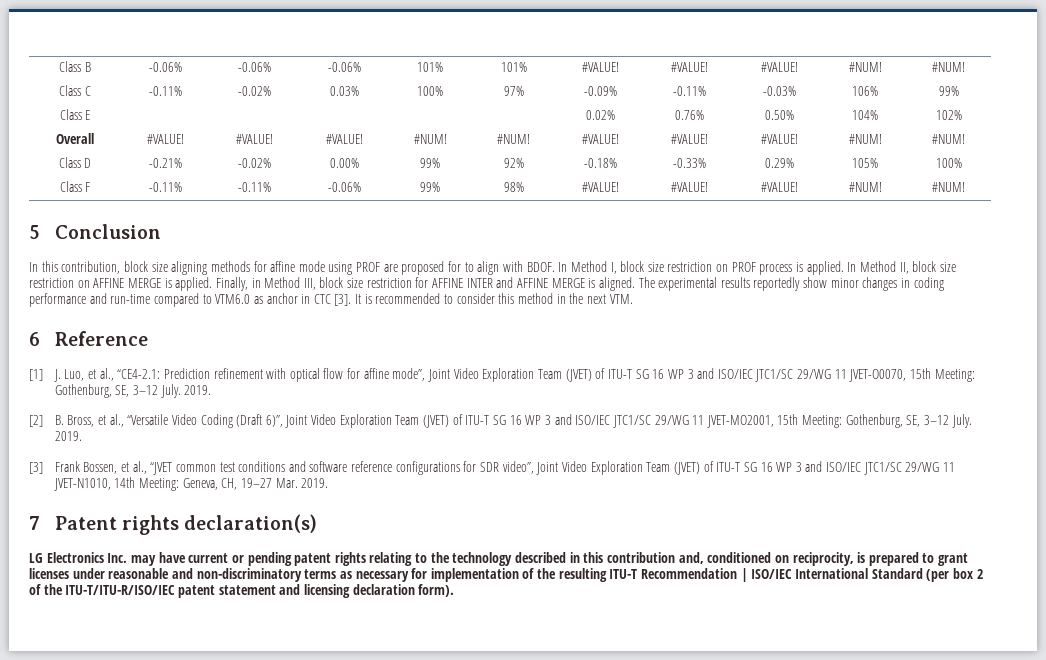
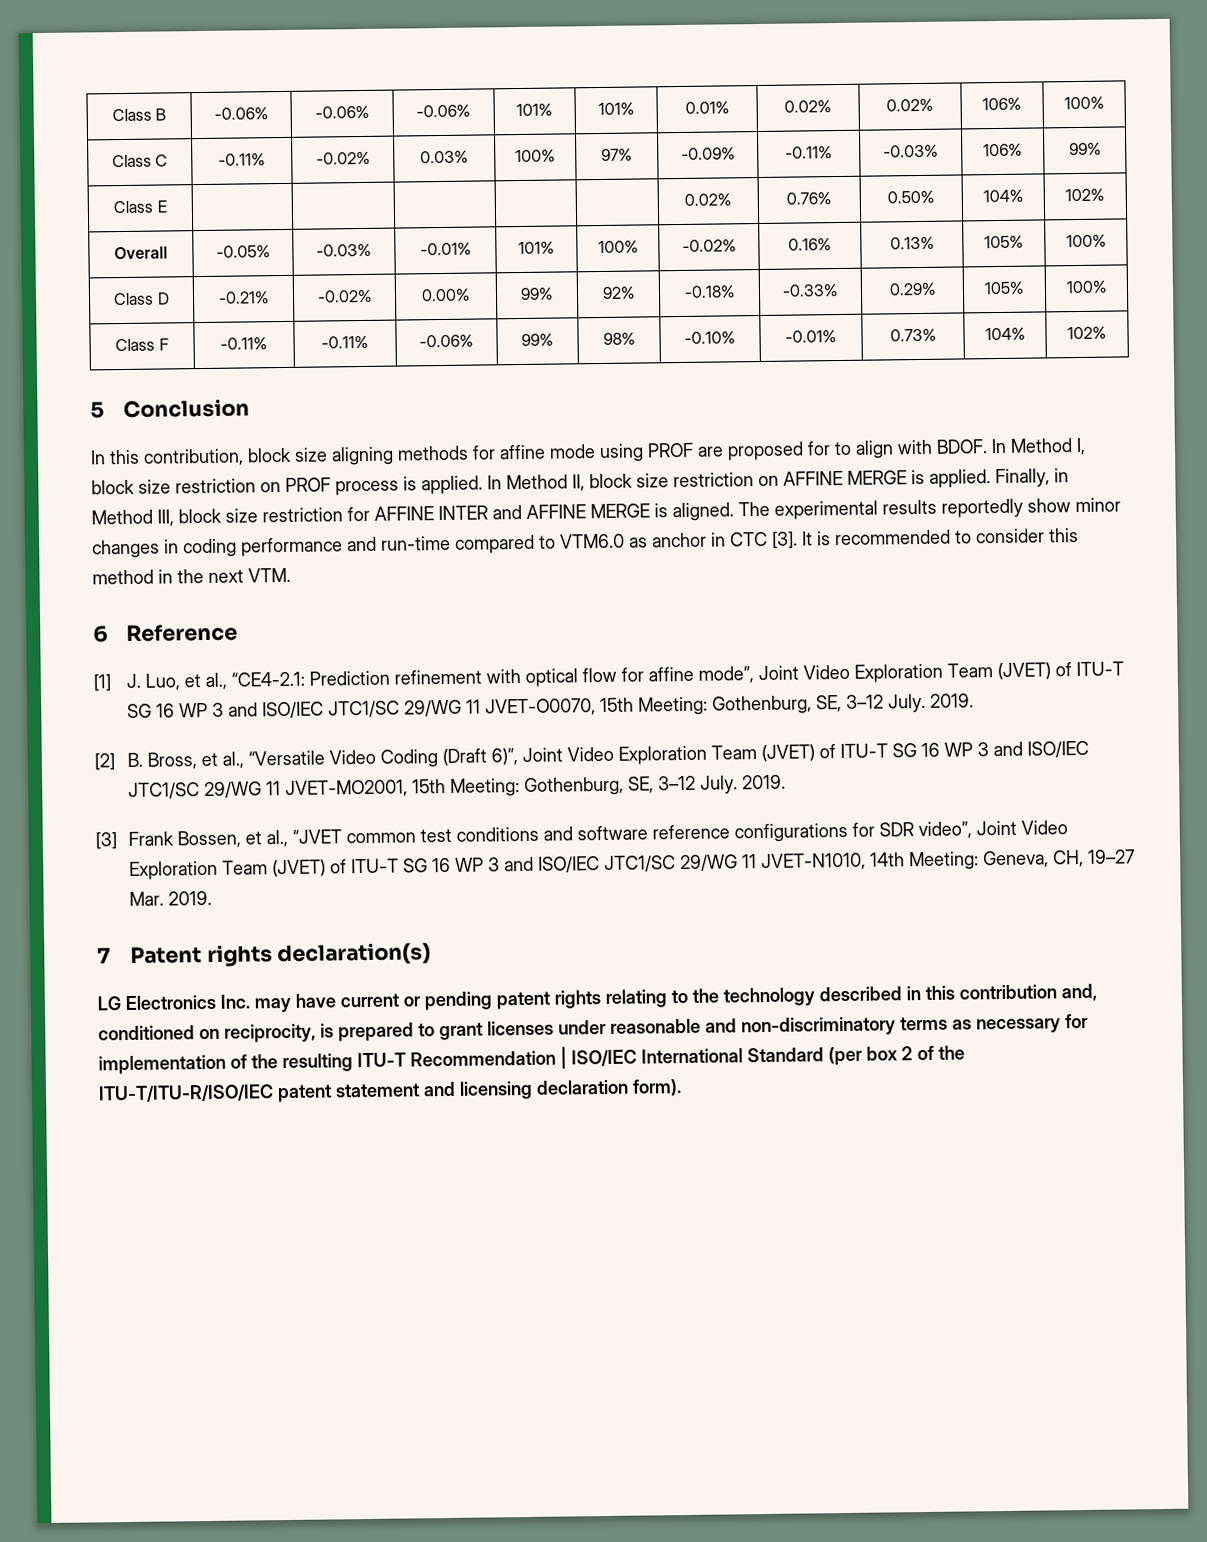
- Class B | -0.06% | -0.06% | -0.06% | 101% | 101% | #VALUE! | #VALUE! | #VALUE! | #NUM! | #NUM!
+ Class B | -0.06% | -0.06% | -0.06% | 101% | 101% | 0.01% | 0.02% | 0.02% | 106% | 100%
- Overall | #VALUE! | #VALUE! | #VALUE! | #NUM! | #NUM! | #VALUE! | #VALUE! | #VALUE! | #NUM! | #NUM!
+ Overall | -0.05% | -0.03% | -0.01% | 101% | 100% | -0.02% | 0.16% | 0.13% | 105% | 100%
- Class F | -0.11% | -0.11% | -0.06% | 99% | 98% | #VALUE! | #VALUE! | #VALUE! | #NUM! | #NUM!
+ Class F | -0.11% | -0.11% | -0.06% | 99% | 98% | -0.10% | -0.01% | 0.73% | 104% | 102%

